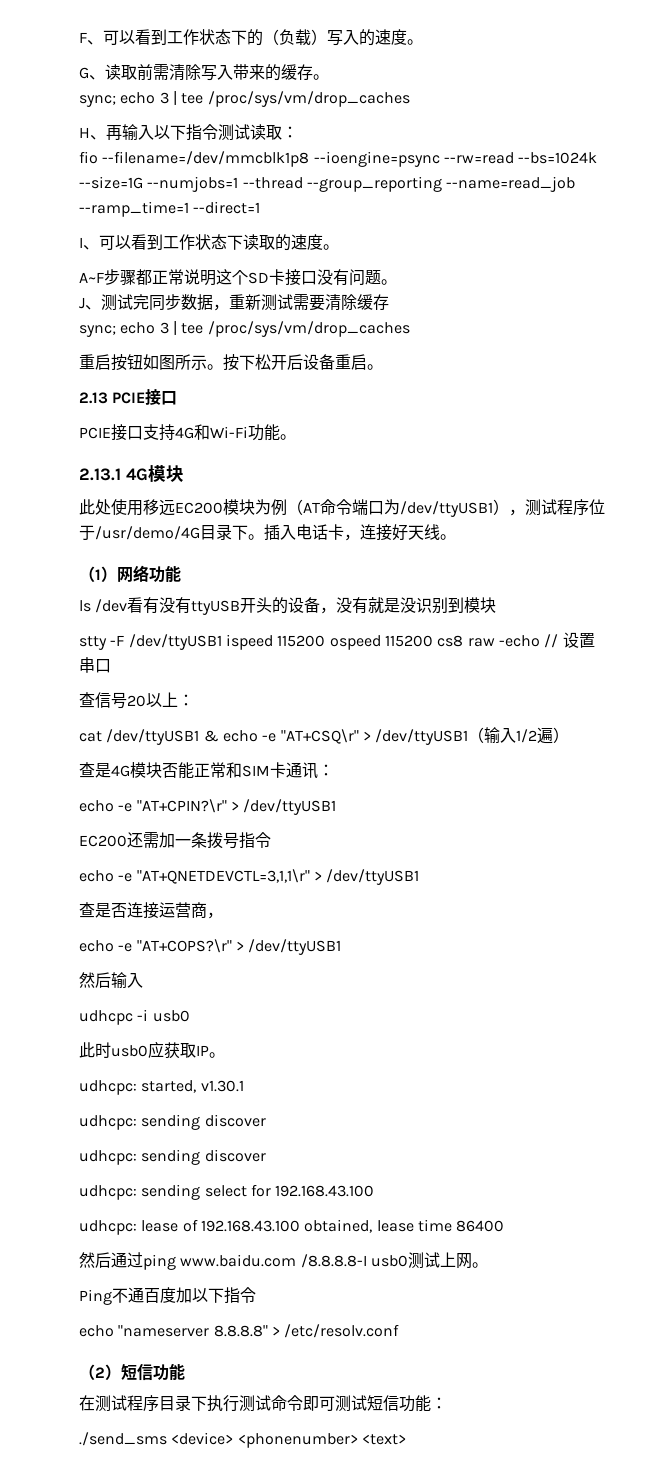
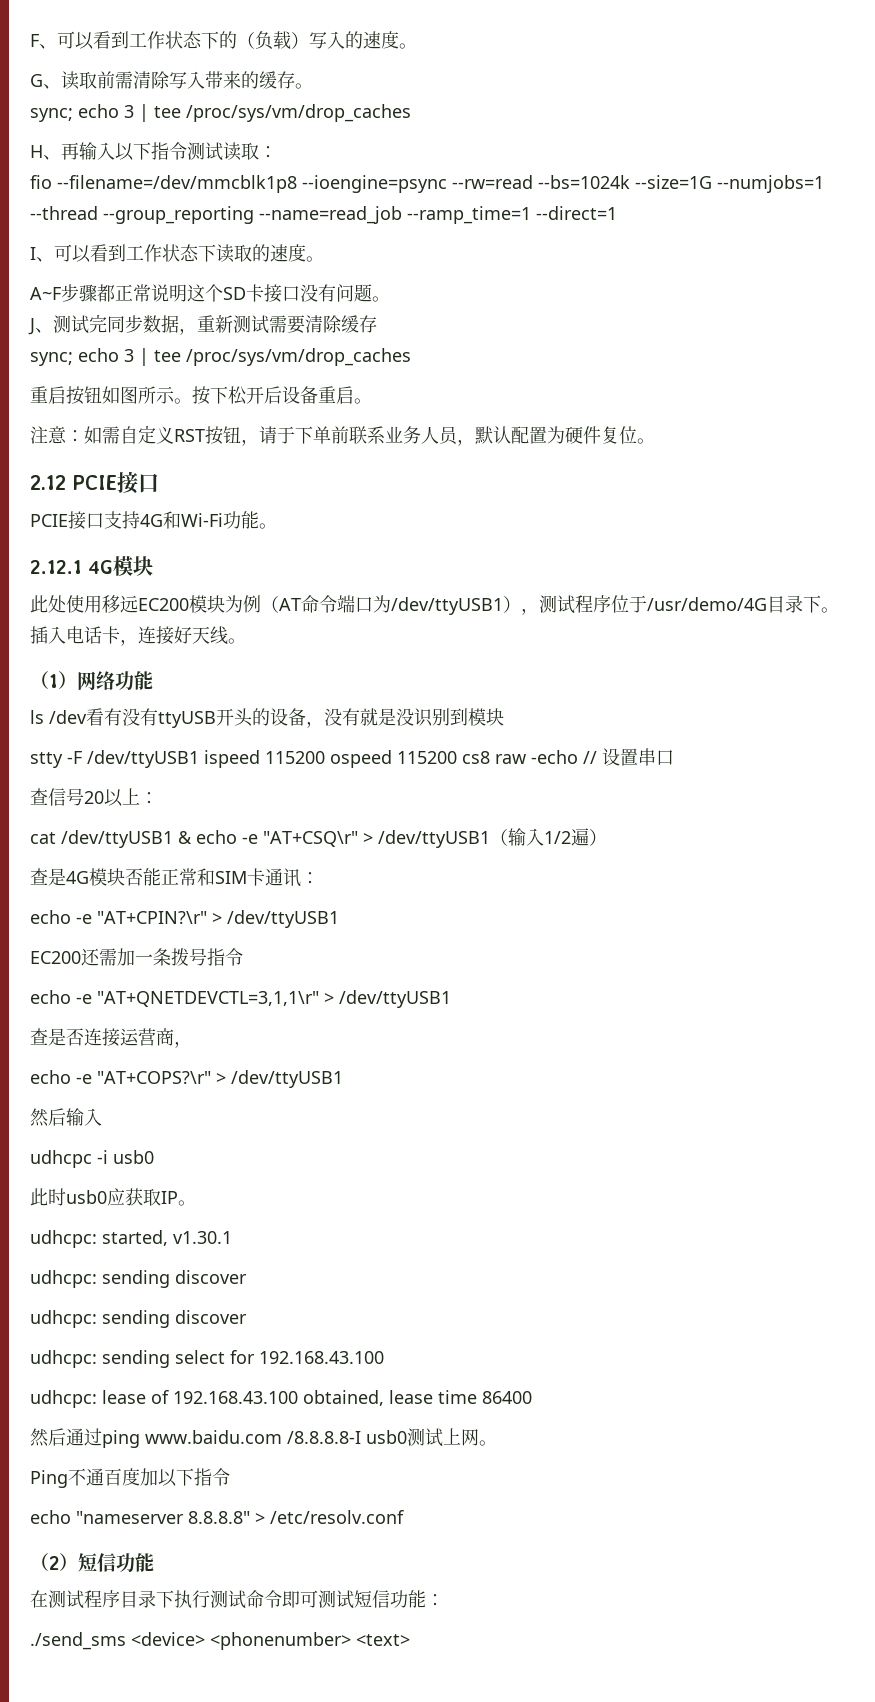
- 2.13 PCIE接口
+ 注意：如需自定义RST按钮，请于下单前联系业务人员，默认配置为硬件复位。
+ 2.12 PCIE接口
- 2.13.1 4G模块
+ 2.12.1 4G模块

